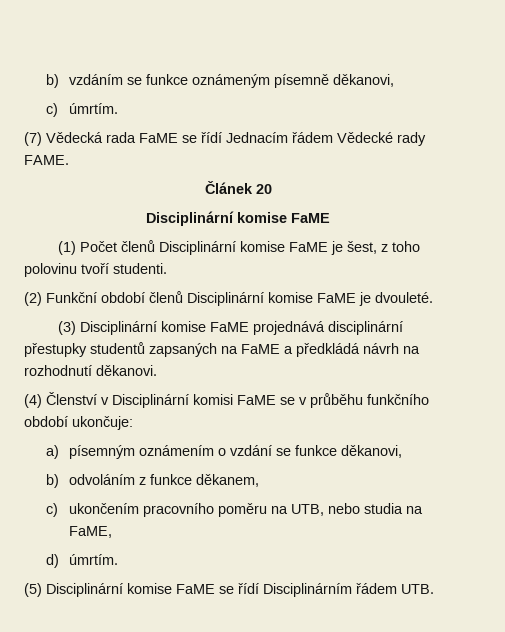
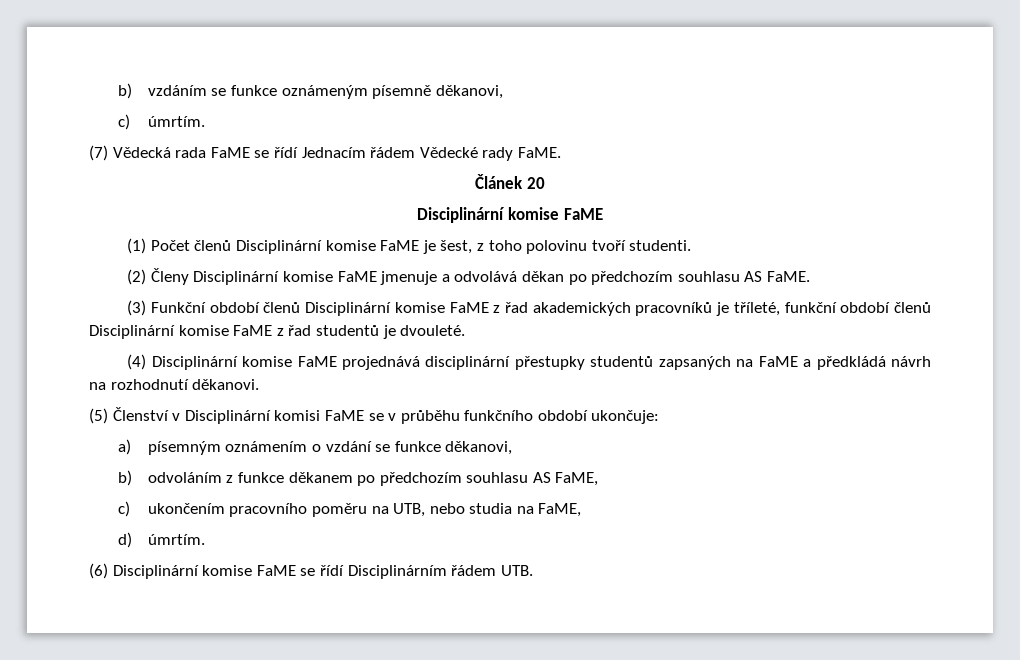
- (7) Vědecká rada FaME se řídí Jednacím řádem Vědecké rady FAME.
+ (7) Vědecká rada FaME se řídí Jednacím řádem Vědecké rady FaME.
- (2) Funkční období členů Disciplinární komise FaME je dvouleté.
+ (2) Členy Disciplinární komise FaME jmenuje a odvolává děkan po předchozím souhlasu AS FaME.
+ (3) Funkční období členů Disciplinární komise FaME z řad akademických pracovníků je tříleté, funkční období členů Disciplinární komise FaME z řad studentů je dvouleté.
- (3) Disciplinární komise FaME projednává disciplinární přestupky studentů zapsaných na FaME a předkládá návrh na rozhodnutí děkanovi.
+ (4) Disciplinární komise FaME projednává disciplinární přestupky studentů zapsaných na FaME a předkládá návrh na rozhodnutí děkanovi.
- (4) Členství v Disciplinární komisi FaME se v průběhu funkčního období ukončuje:
+ (5) Členství v Disciplinární komisi FaME se v průběhu funkčního období ukončuje:
- b) odvoláním z funkce děkanem,
+ b) odvoláním z funkce děkanem po předchozím souhlasu AS FaME,
- (5) Disciplinární komise FaME se řídí Disciplinárním řádem UTB.
+ (6) Disciplinární komise FaME se řídí Disciplinárním řádem UTB.

